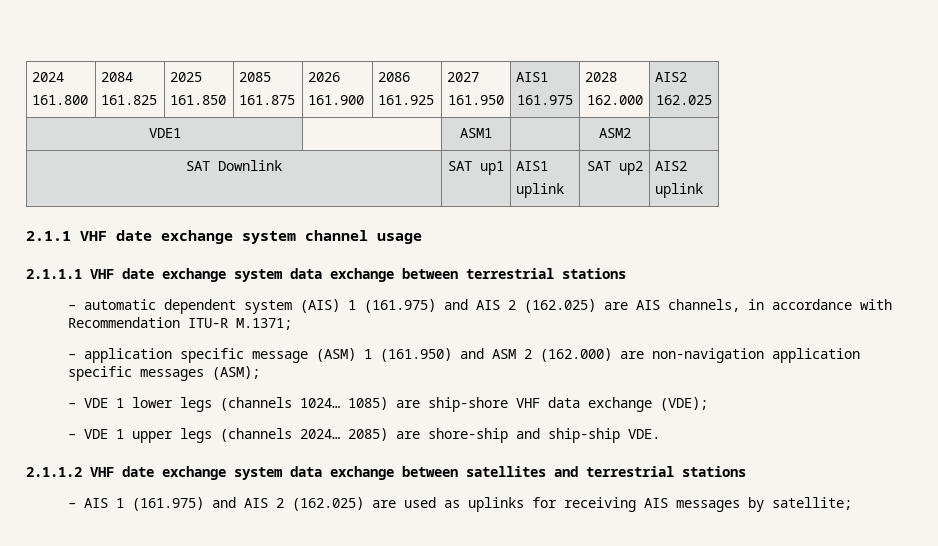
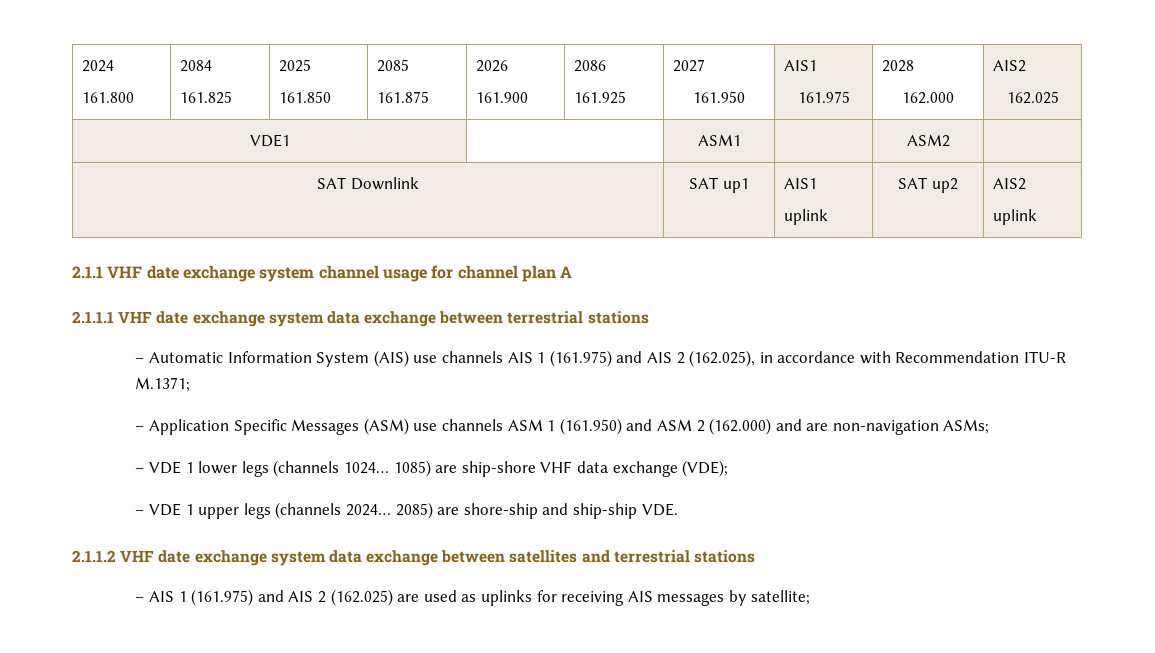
- 2.1.1 VHF date exchange system channel usage
+ 2.1.1 VHF date exchange system channel usage for channel plan A
- – automatic dependent system (AIS) 1 (161.975) and AIS 2 (162.025) are AIS channels, in accordance with Recommendation ITU-R M.1371;
+ – Automatic Information System (AIS) use channels AIS 1 (161.975) and AIS 2 (162.025), in accordance with Recommendation ITU-R M.1371;
- – application specific message (ASM) 1 (161.950) and ASM 2 (162.000) are non-navigation application specific messages (ASM);
+ – Application Specific Messages (ASM) use channels ASM 1 (161.950) and ASM 2 (162.000) and are non-navigation ASMs;

